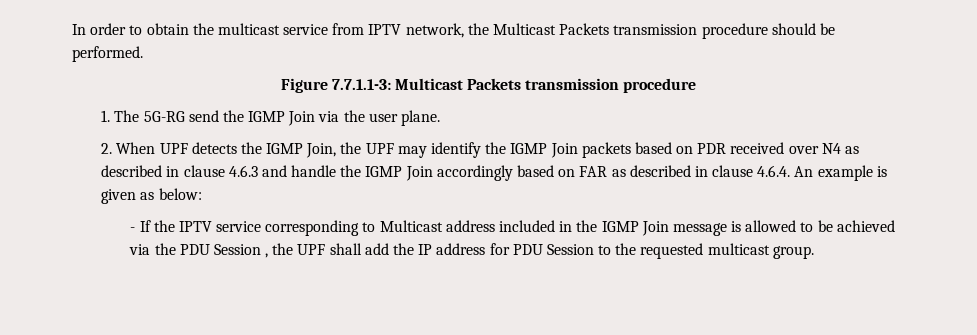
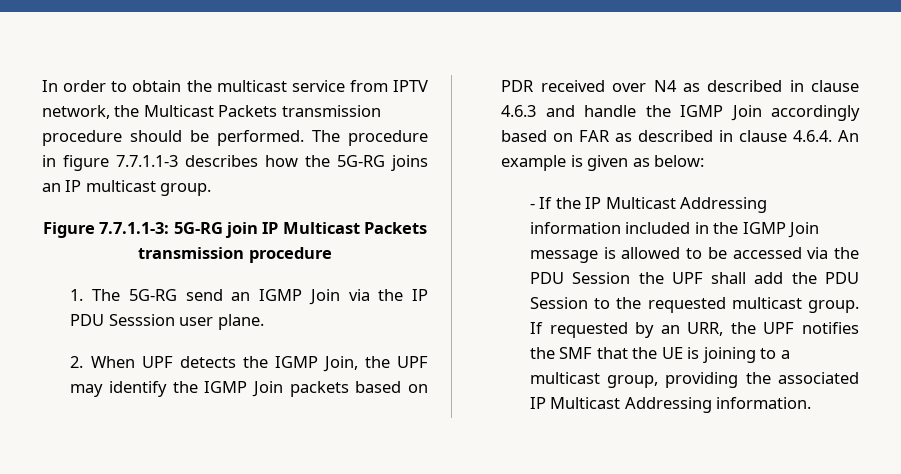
+ The procedure in figure 7.7.1.1-3 describes how the 5G-RG joins an IP multicast group.
- Figure 7.7.1.1-3: Multicast Packets transmission procedure
+ Figure 7.7.1.1-3: 5G-RG join IP Multicast Packets transmission procedure
- 1. The 5G-RG send the IGMP Join via the user plane.
+ 1. The 5G-RG send an IGMP Join via the IP PDU Sesssion user plane.
- - If the IPTV service corresponding to Multicast address included in the IGMP Join message is allowed to be achieved via the PDU Session , the UPF shall add the IP address for PDU Session to the requested multicast group.
+ - If the IP Multicast Addressing information included in the IGMP Join message is allowed to be accessed via the PDU Session the UPF shall add the PDU Session to the requested multicast group.
+ If requested by an URR, the UPF notifies the SMF that the UE is joining to a multicast group, providing the associated IP Multicast Addressing information.

